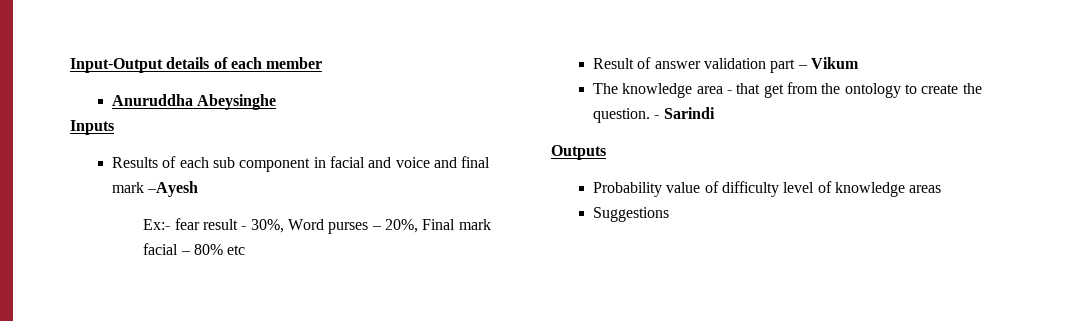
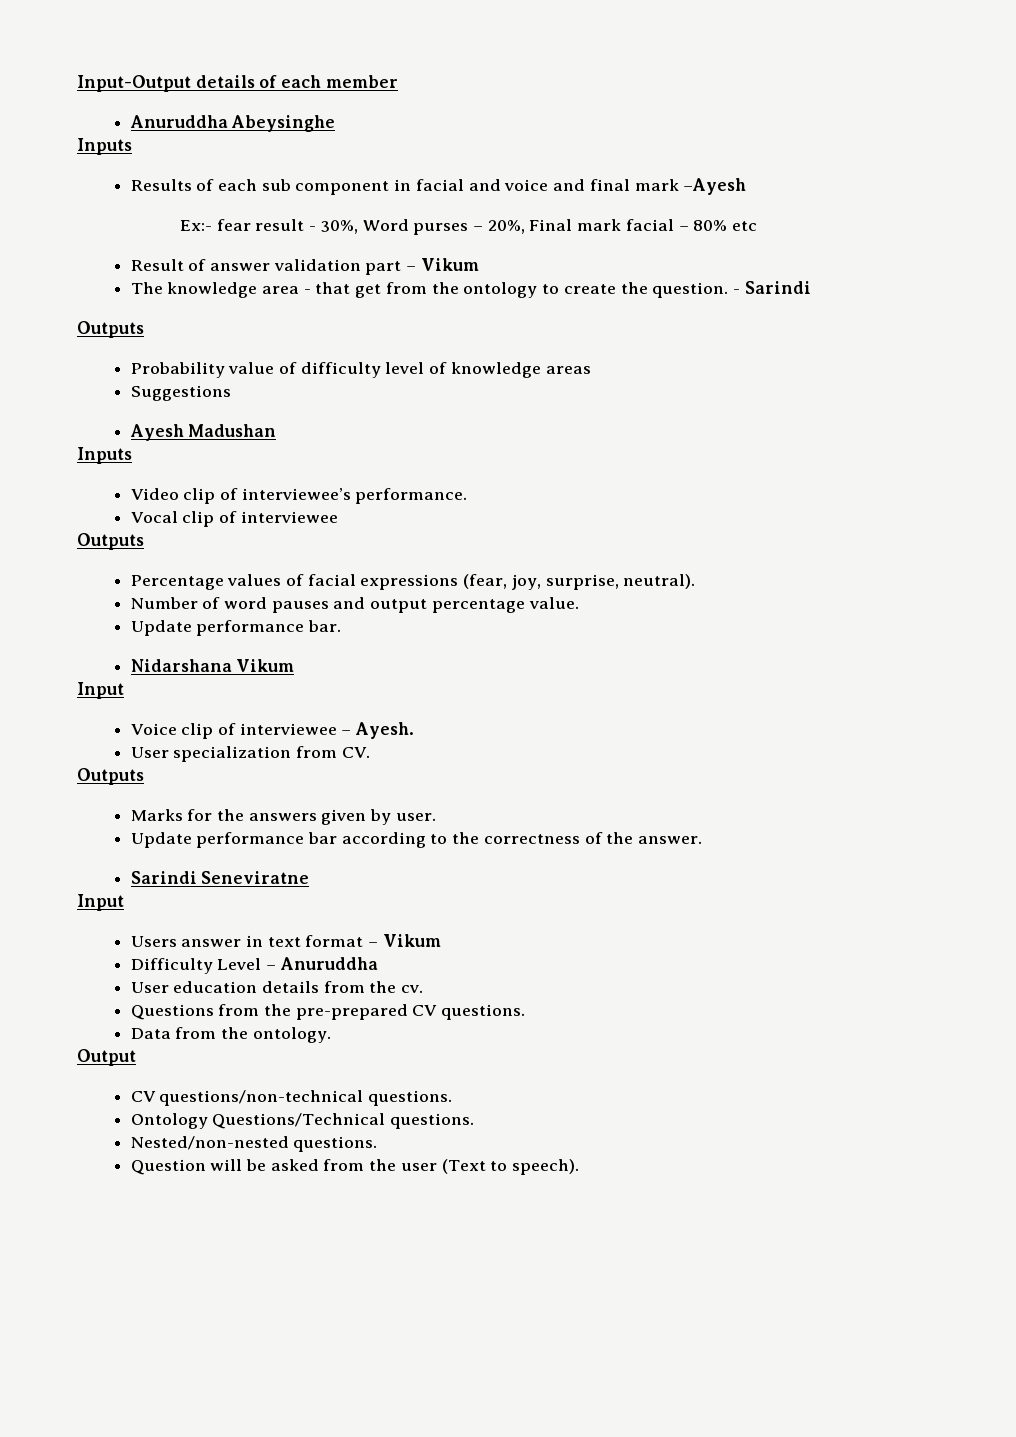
+ Ayesh Madushan
+ Inputs
+ Video clip of interviewee’s performance.
+ Vocal clip of interviewee
+ Outputs
+ Percentage values of facial expressions (fear, joy, surprise, neutral).
+ Number of word pauses and output percentage value.
+ Update performance bar.
+ Nidarshana Vikum
+ Input
+ Voice clip of interviewee – Ayesh.
+ User specialization from CV.
+ Outputs
+ Marks for the answers given by user.
+ Update performance bar according to the correctness of the answer.
+ Sarindi Seneviratne
+ Input
+ Users answer in text format – Vikum
+ Difficulty Level – Anuruddha
+ User education details from the cv.
+ Questions from the pre-prepared CV questions.
+ Data from the ontology.
+ Output
+ CV questions/non-technical questions.
+ Ontology Questions/Technical questions.
+ Nested/non-nested questions.
+ Question will be asked from the user (Text to speech).

